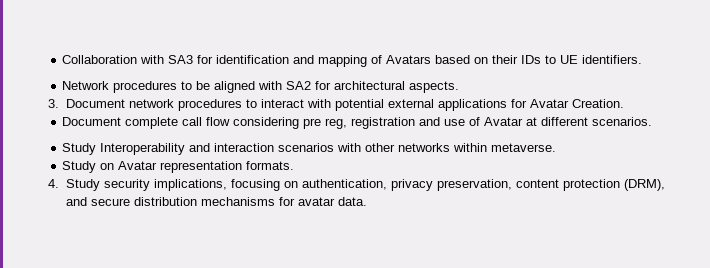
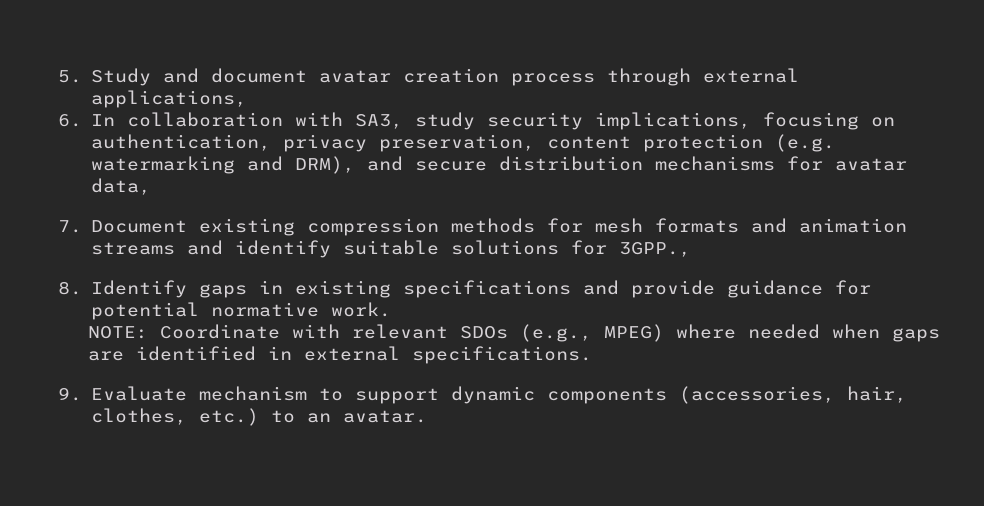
- Collaboration with SA3 for identification and mapping of Avatars based on their IDs to UE identifiers.
- Network procedures to be aligned with SA2 for architectural aspects.
- 3. Document network procedures to interact with potential external applications for Avatar Creation.
- Document complete call flow considering pre reg, registration and use of Avatar at different scenarios.
- Study Interoperability and interaction scenarios with other networks within metaverse.
- Study on Avatar representation formats.
- 4. Study security implications, focusing on authentication, privacy preservation, content protection (DRM), and secure distribution mechanisms for avatar data.
+ 5. Study and document avatar creation process through external applications,
+ 6. In collaboration with SA3, study security implications, focusing on authentication, privacy preservation, content protection (e.g. watermarking and DRM), and secure distribution mechanisms for avatar data,
+ 7. Document existing compression methods for mesh formats and animation streams and identify suitable solutions for 3GPP.,
+ 8. Identify gaps in existing specifications and provide guidance for potential normative work.
+ NOTE: Coordinate with relevant SDOs (e.g., MPEG) where needed when gaps are identified in external specifications.
+ 9. Evaluate mechanism to support dynamic components (accessories, hair, clothes, etc.) to an avatar.

